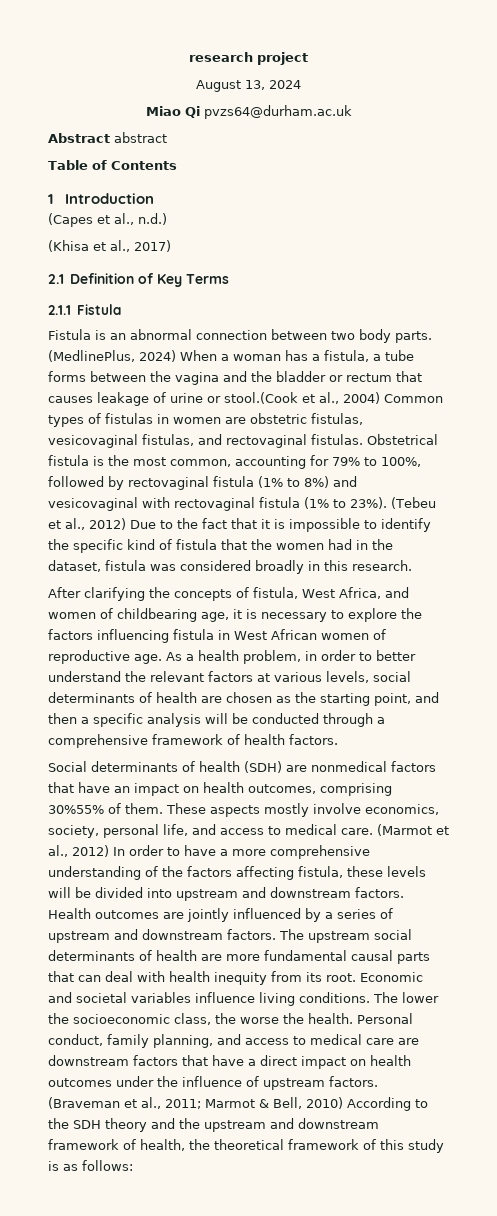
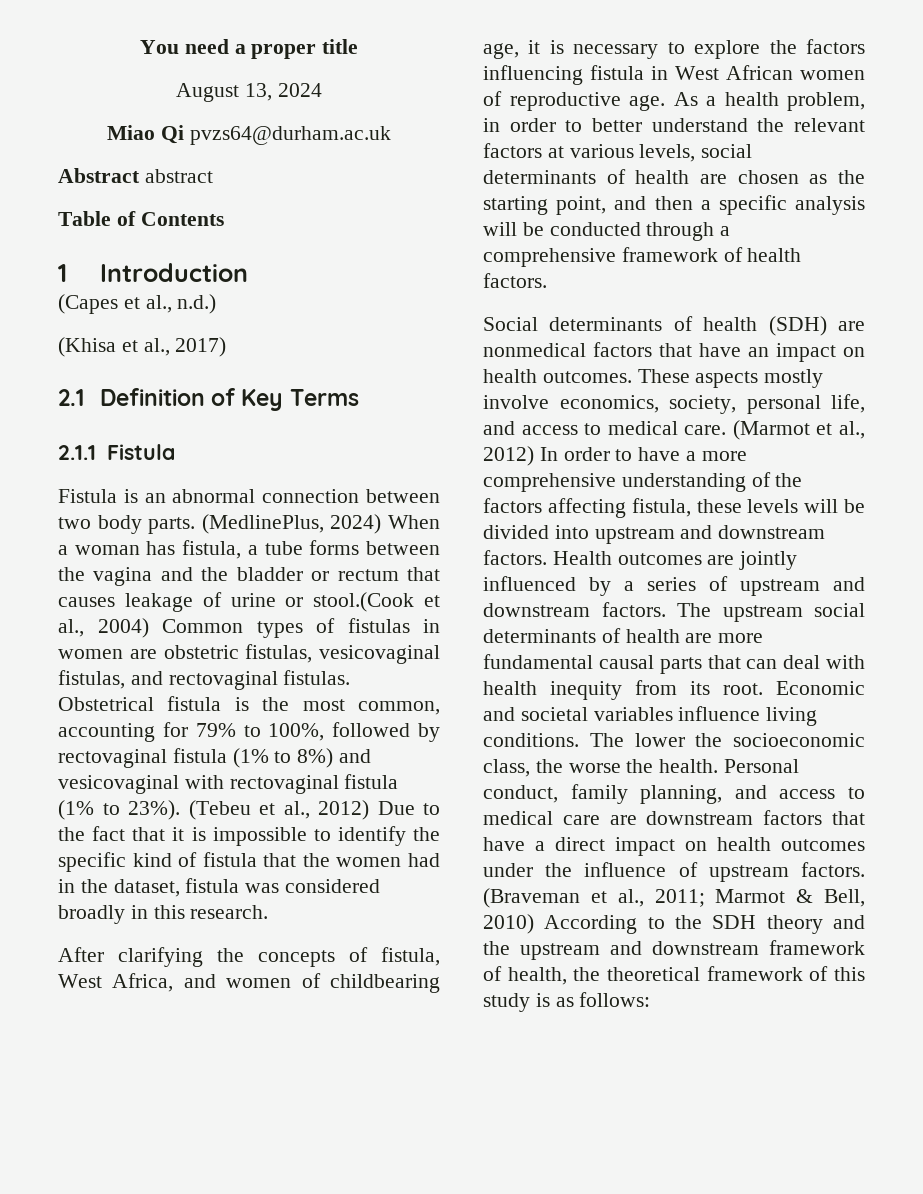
- research project
+ You need a proper title
- (MedlinePlus, 2024) When a woman has a fistula, a tube forms between the vagina and the bladder or rectum that causes leakage of urine or stool.(Cook et al., 2004) Common types of fistulas in women are obstetric fistulas, vesicovaginal fistulas, and rectovaginal fistulas.
+ (MedlinePlus, 2024) When a woman has fistula, a tube forms between the vagina and the bladder or rectum that causes leakage of urine or stool.(Cook et al., 2004) Common types of fistulas in women are obstetric fistulas, vesicovaginal fistulas, and rectovaginal fistulas.
- Social determinants of health (SDH) are nonmedical factors that have an impact on health outcomes, comprising 30%55% of them.
+ Social determinants of health (SDH) are nonmedical factors that have an impact on health outcomes.

